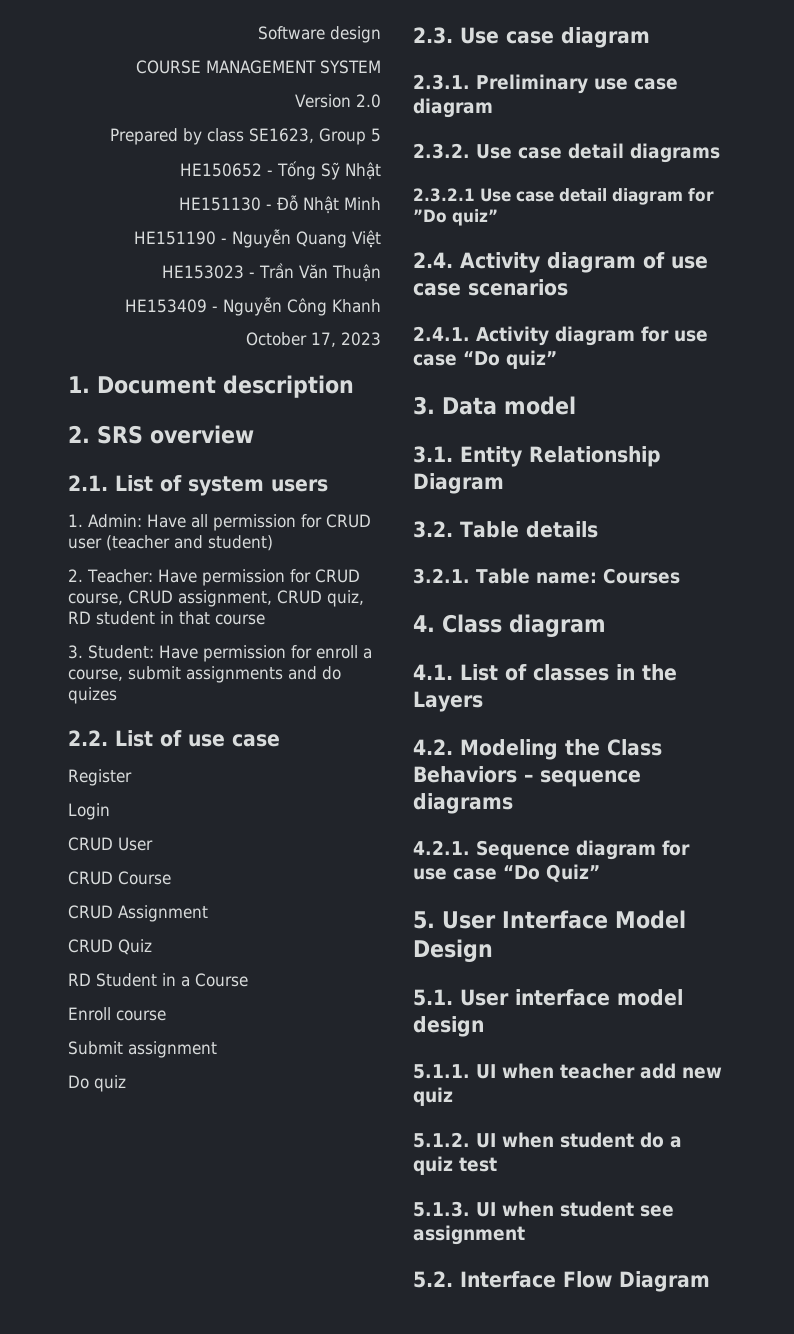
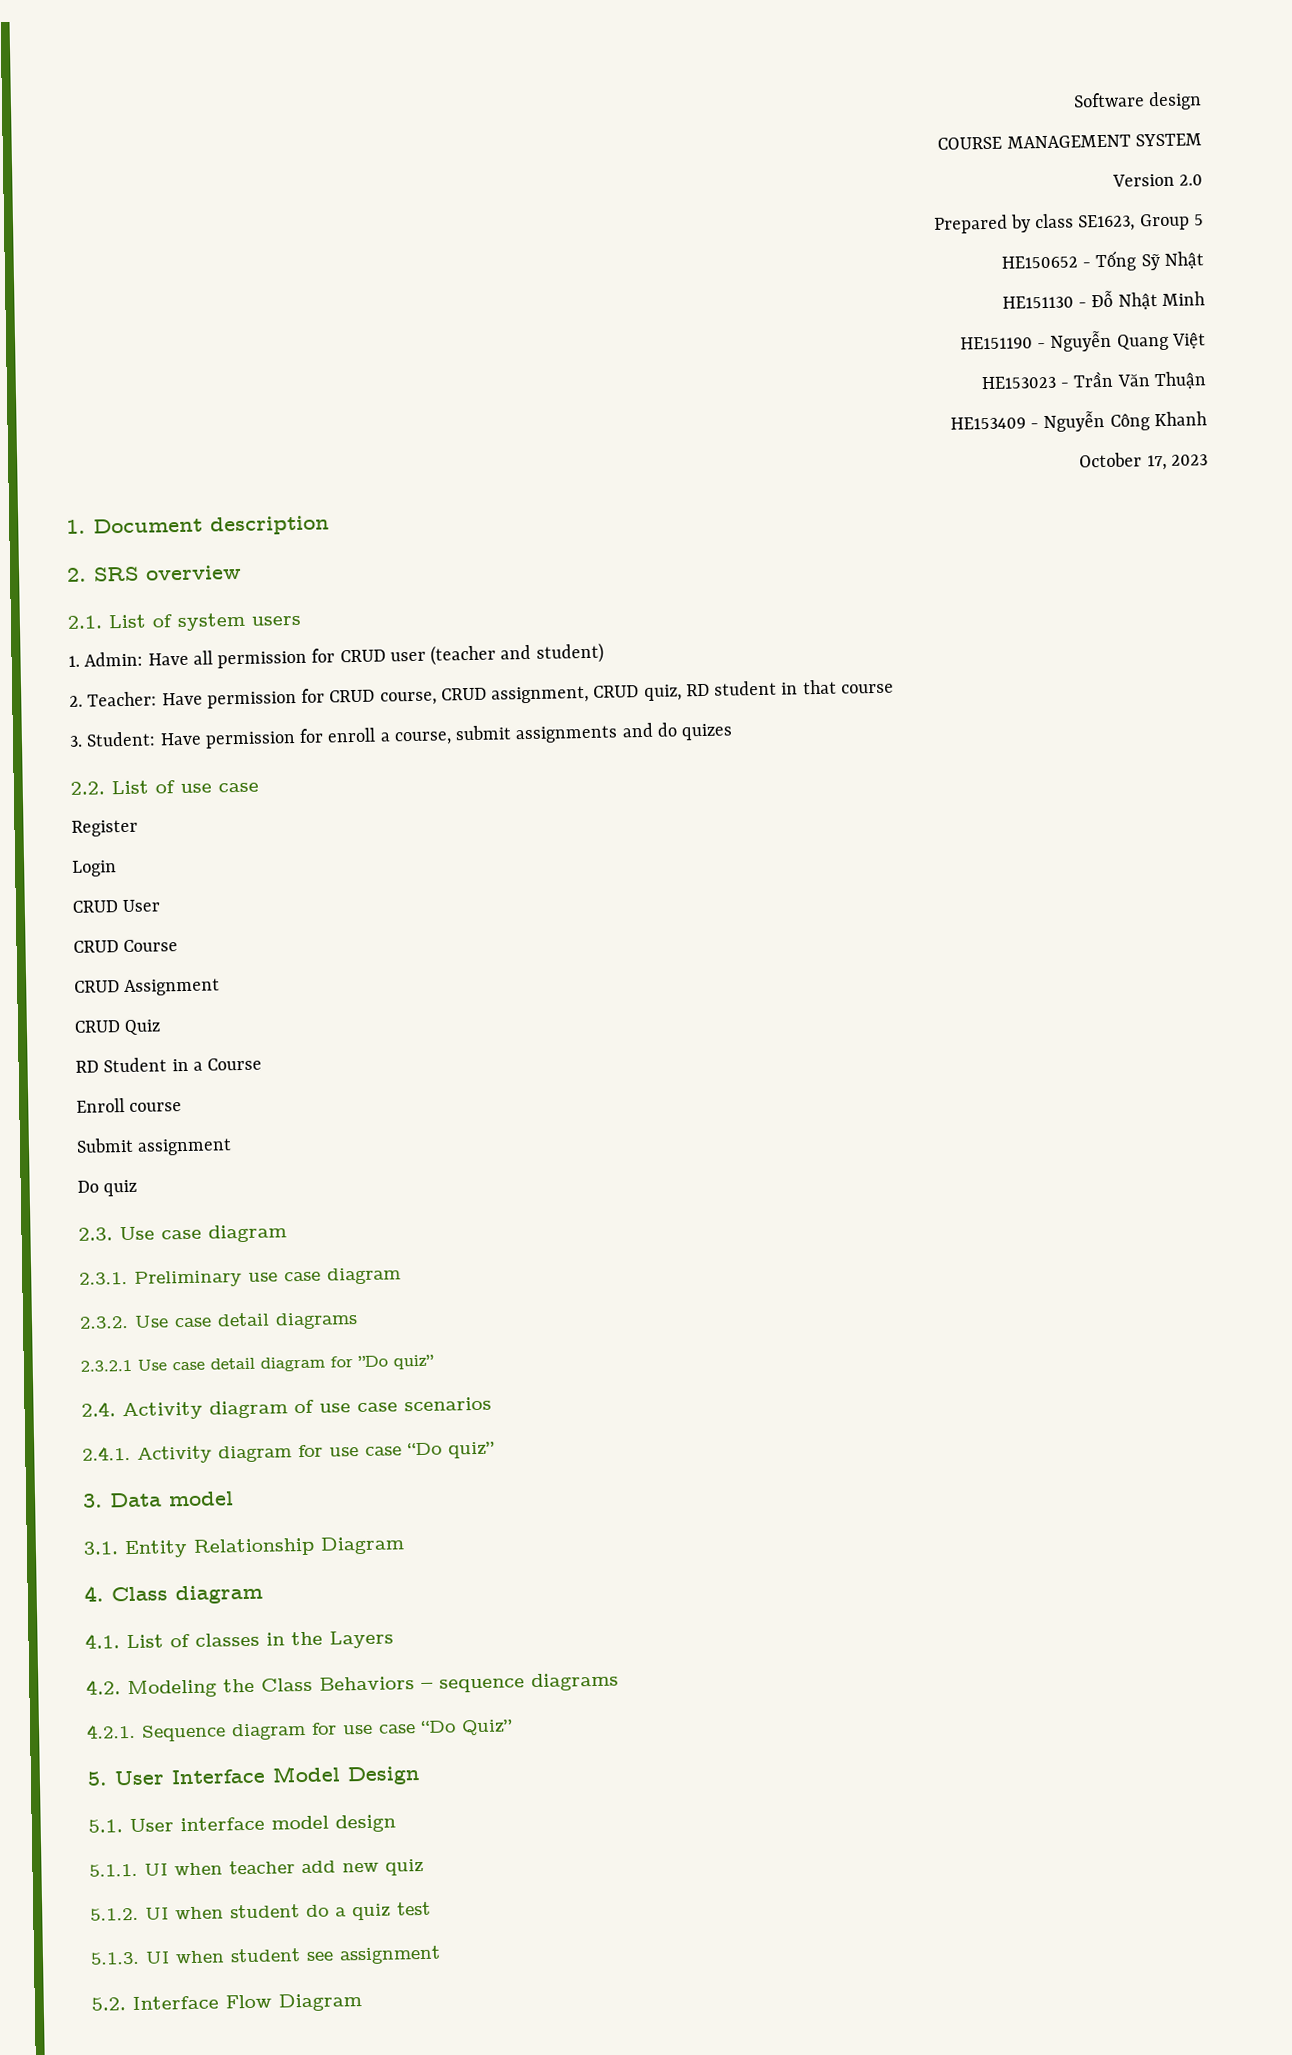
- 3.2. Table details
- 3.2.1. Table name: Courses

